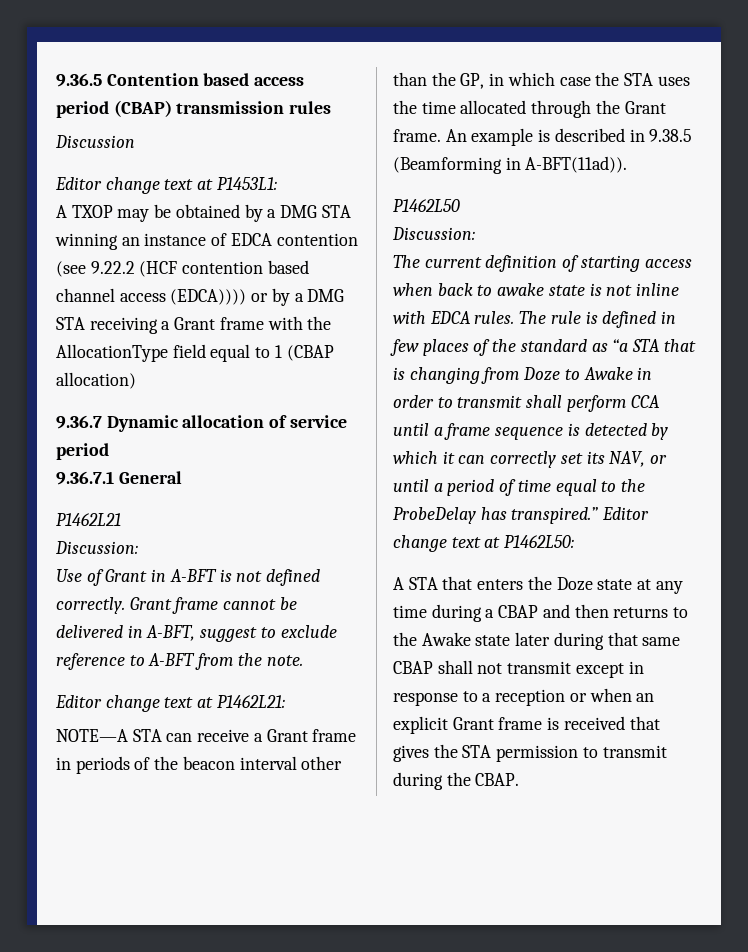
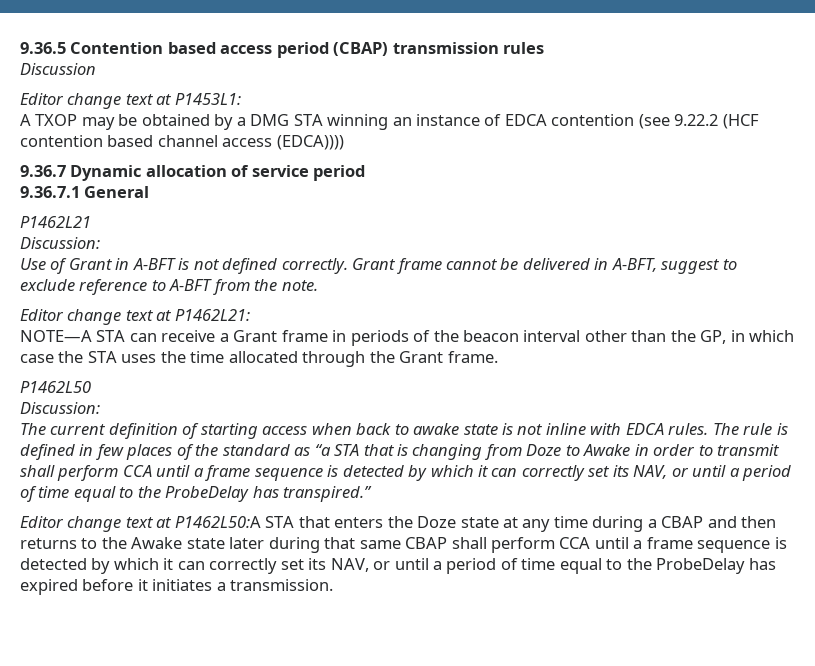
- A TXOP may be obtained by a DMG STA winning an instance of EDCA contention (see 9.22.2 (HCF contention based channel access (EDCA)))) or by a DMG STA receiving a Grant frame with the AllocationType field equal to 1 (CBAP allocation)
+ A TXOP may be obtained by a DMG STA winning an instance of EDCA contention (see 9.22.2 (HCF contention based channel access (EDCA))))
- An example is described in 9.38.5 (Beamforming in A-BFT(11ad)).
- The rule is defined in few places of the standard as “a STA that is changing from Doze to Awake in order to transmit shall perform CCA until a frame sequence is detected by which it can correctly set its NAV, or until a period of time equal to the ProbeDelay has transpired.” Editor change text at P1462L50:
- A STA that enters the Doze state at any time during a CBAP and then returns to the Awake state later during that same CBAP shall not transmit except in response to a reception or when an explicit Grant frame is received that gives the STA permission to transmit during the CBAP.
+ The rule is defined in few places of the standard as “a STA that is changing from Doze to Awake in order to transmit shall perform CCA until a frame sequence is detected by which it can correctly set its NAV, or until a period of time equal to the ProbeDelay has transpired.”
+ Editor change text at P1462L50:A STA that enters the Doze state at any time during a CBAP and then returns to the Awake state later during that same CBAP shall perform CCA until a frame sequence is detected by which it can correctly set its NAV, or until a period of time equal to the ProbeDelay has expired before it initiates a transmission.

